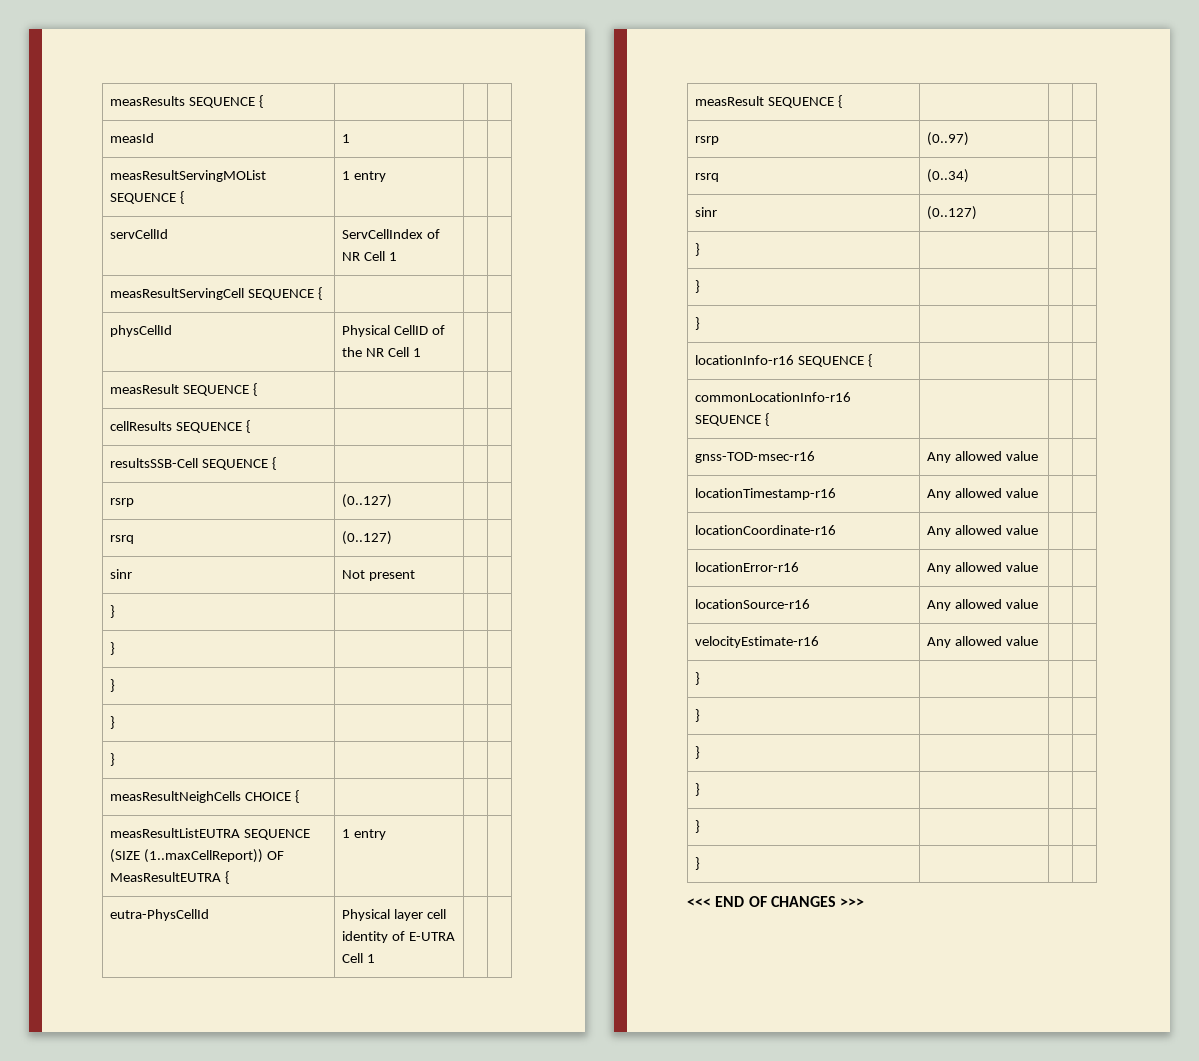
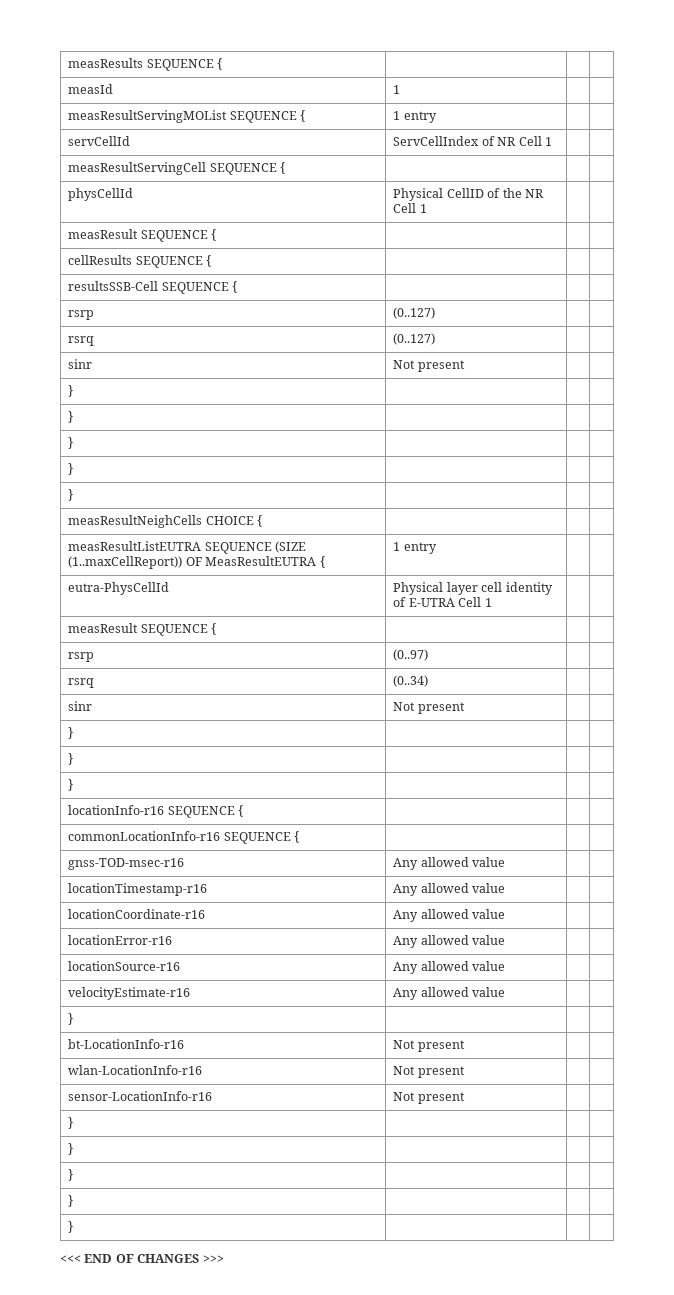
  rsrq | (0..34) | |
- sinr | (0..127) | |
+ sinr | Not present | |
+ bt-LocationInfo-r16 | Not present | |
+ wlan-LocationInfo-r16 | Not present | |
+ sensor-LocationInfo-r16 | Not present | |

